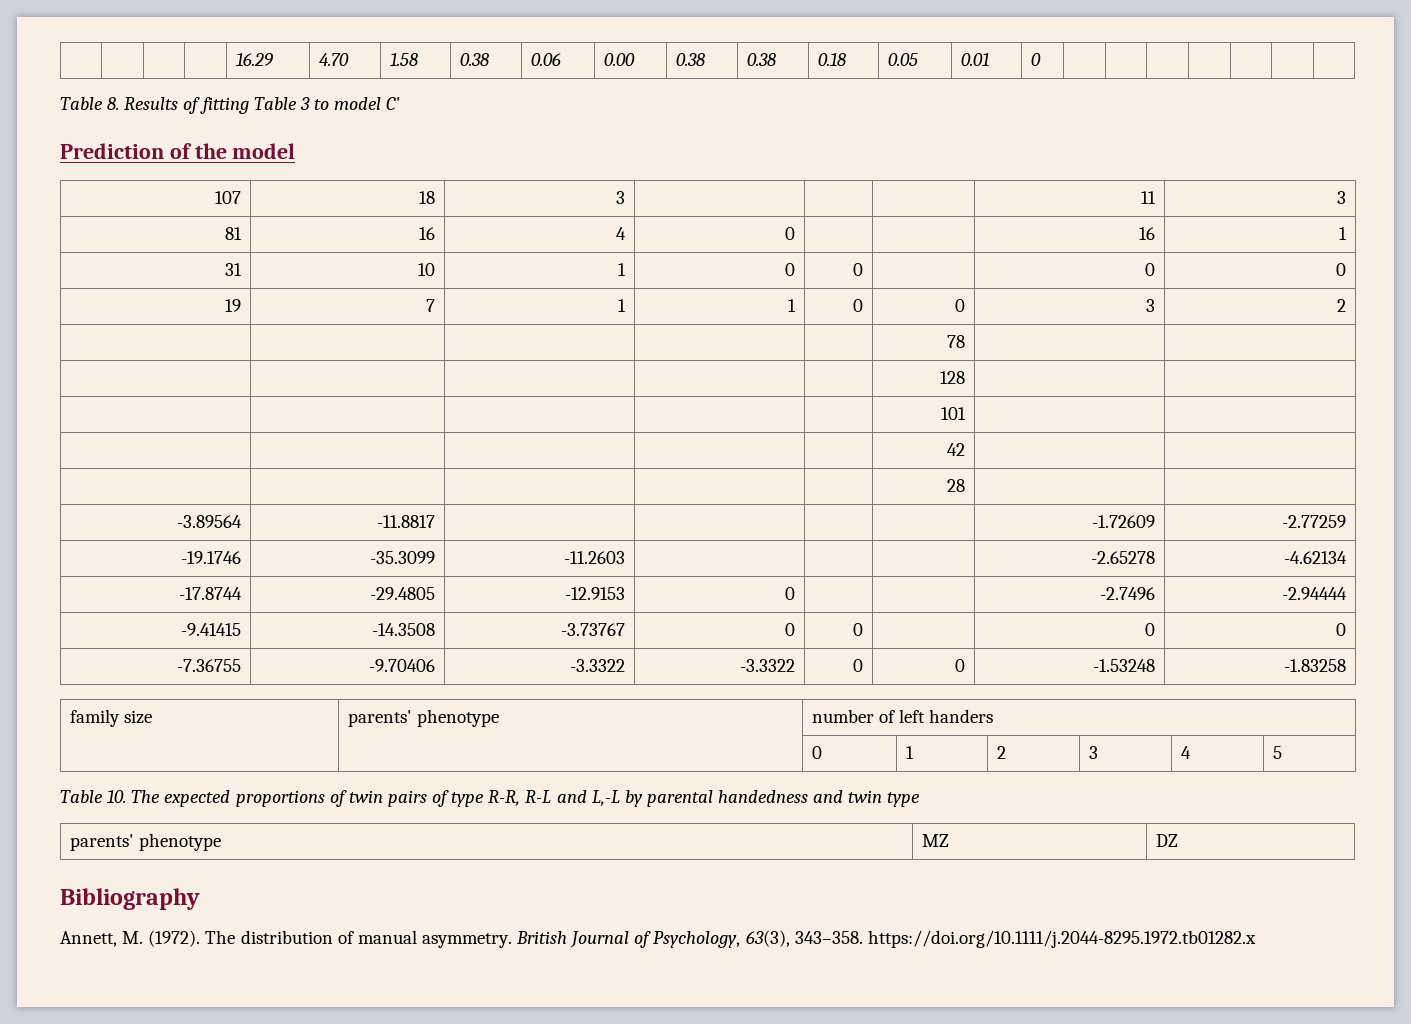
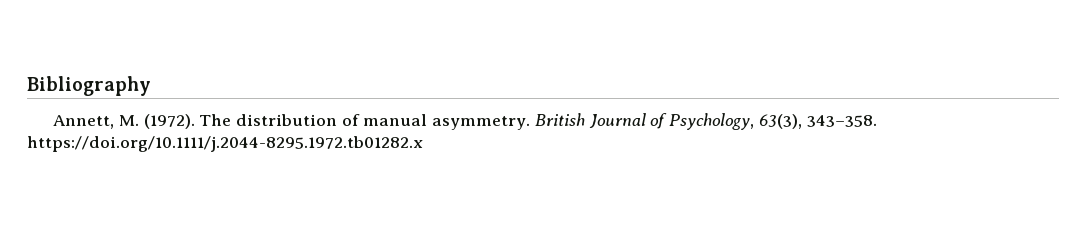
- | | | | 16.29 | 4.70 | 1.58 | 0.38 | 0.06 | 0.00 | 0.38 | 0.38 | 0.18 | 0.05 | 0.01 | 0 | | | | | | |
- Table 8. Results of fitting Table 3 to model C'
- Prediction of the model
- 107 | 18 | 3 | | | | 11 | 3
- 81 | 16 | 4 | 0 | | | 16 | 1
- 31 | 10 | 1 | 0 | 0 | | 0 | 0
- 19 | 7 | 1 | 1 | 0 | 0 | 3 | 2
- | | | | | 78 | |
- | | | | | 128 | |
- | | | | | 101 | |
- | | | | | 42 | |
- | | | | | 28 | |
- -3.89564 | -11.8817 | | | | | -1.72609 | -2.77259
- -19.1746 | -35.3099 | -11.2603 | | | | -2.65278 | -4.62134
- -17.8744 | -29.4805 | -12.9153 | 0 | | | -2.7496 | -2.94444
- -9.41415 | -14.3508 | -3.73767 | 0 | 0 | | 0 | 0
- -7.36755 | -9.70406 | -3.3322 | -3.3322 | 0 | 0 | -1.53248 | -1.83258
- family size | parents' phenotype | number of left handers
- | | 0 | 1 | 2 | 3 | 4 | 5
- Table 10. The expected proportions of twin pairs of type R-R, R-L and L,-L by parental handedness and twin type
- parents' phenotype | MZ | DZ

